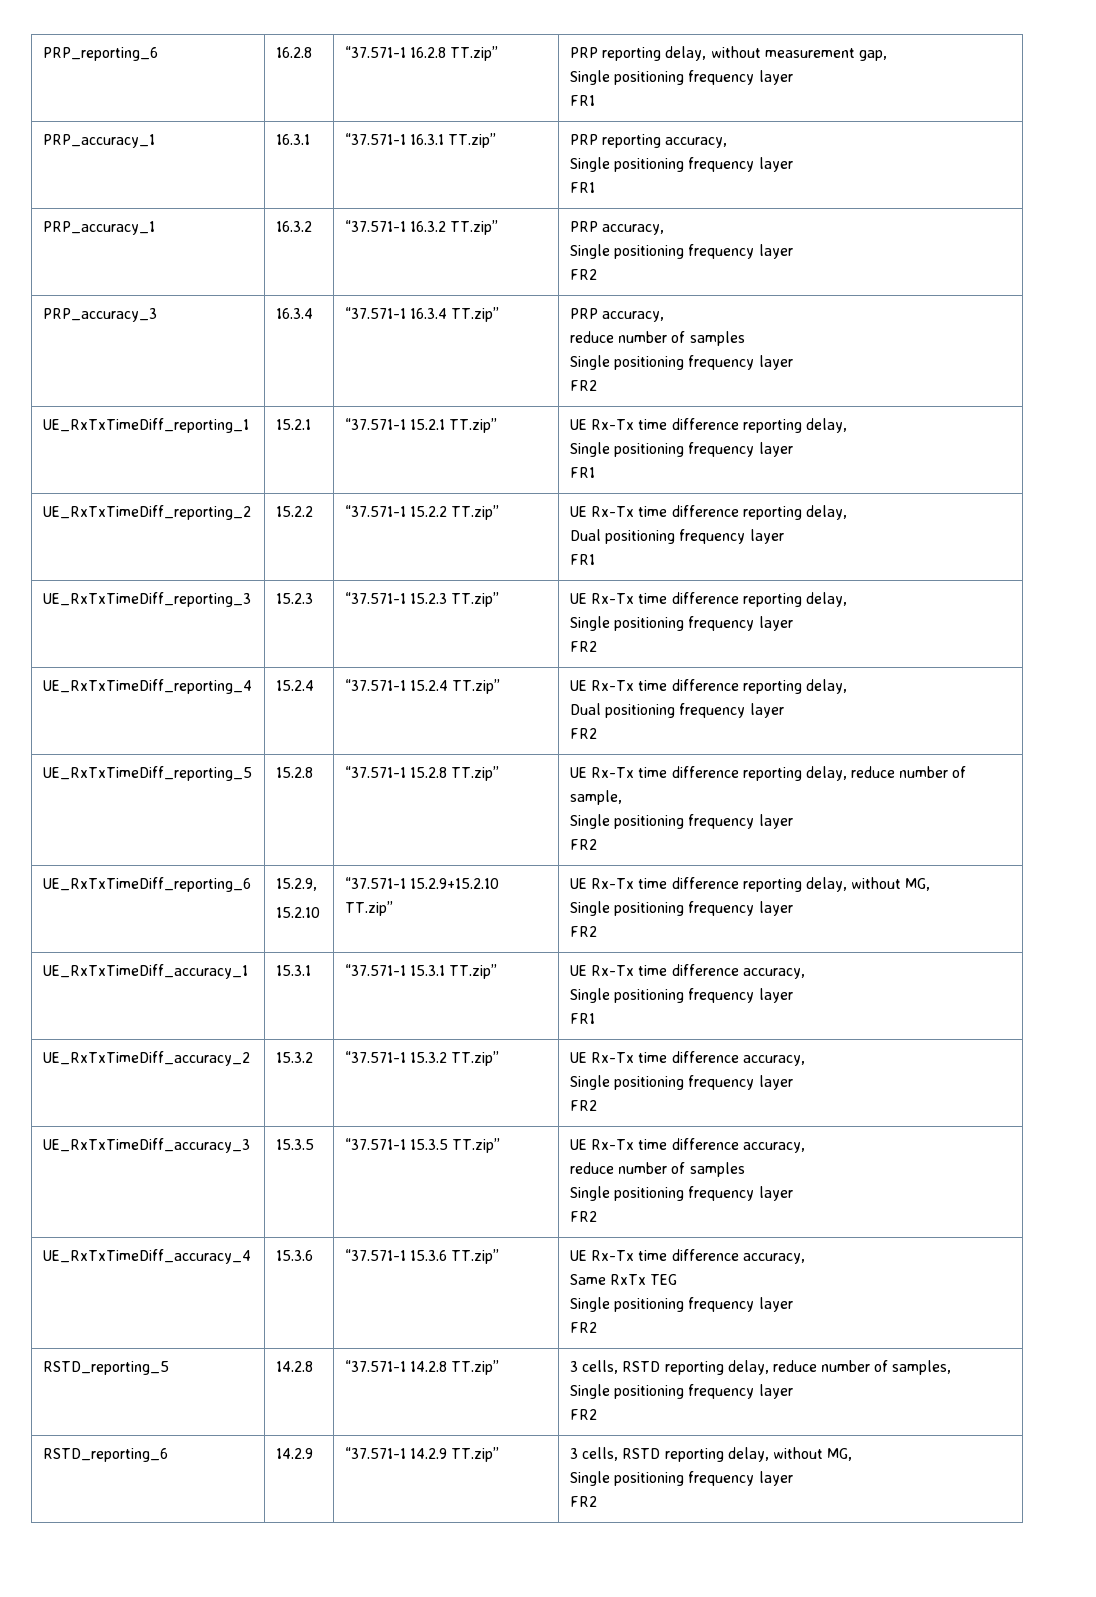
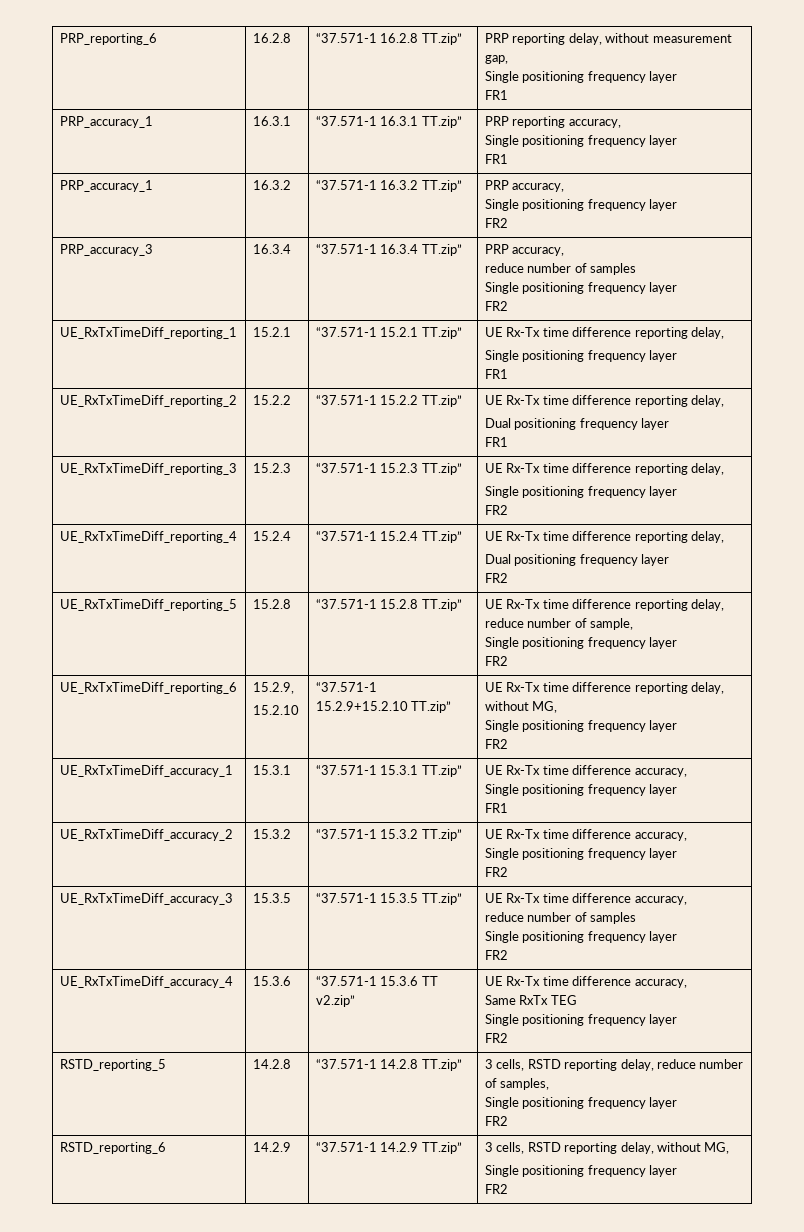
- UE_RxTxTimeDiff_accuracy_4 | 15.3.6 | “37.571-1 15.3.6 TT.zip” | UE Rx-Tx time difference accuracy,
+ UE_RxTxTimeDiff_accuracy_4 | 15.3.6 | “37.571-1 15.3.6 TT v2.zip” | UE Rx-Tx time difference accuracy,

